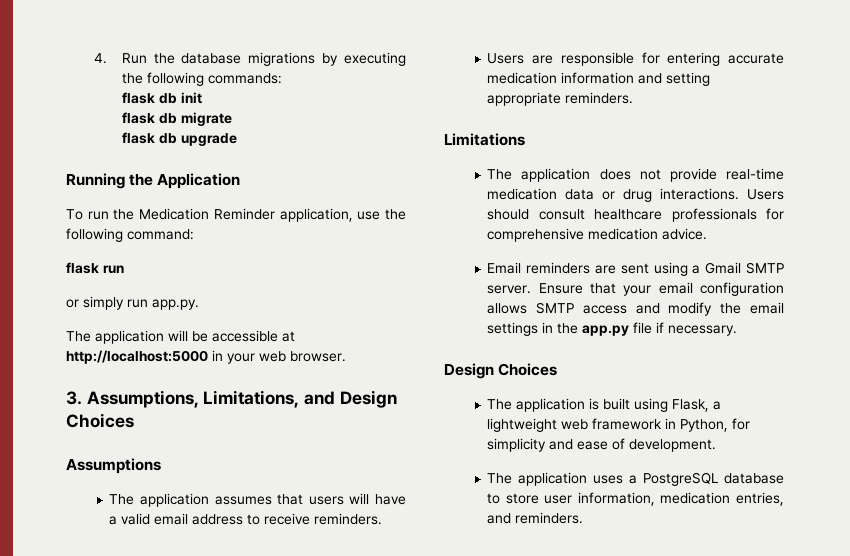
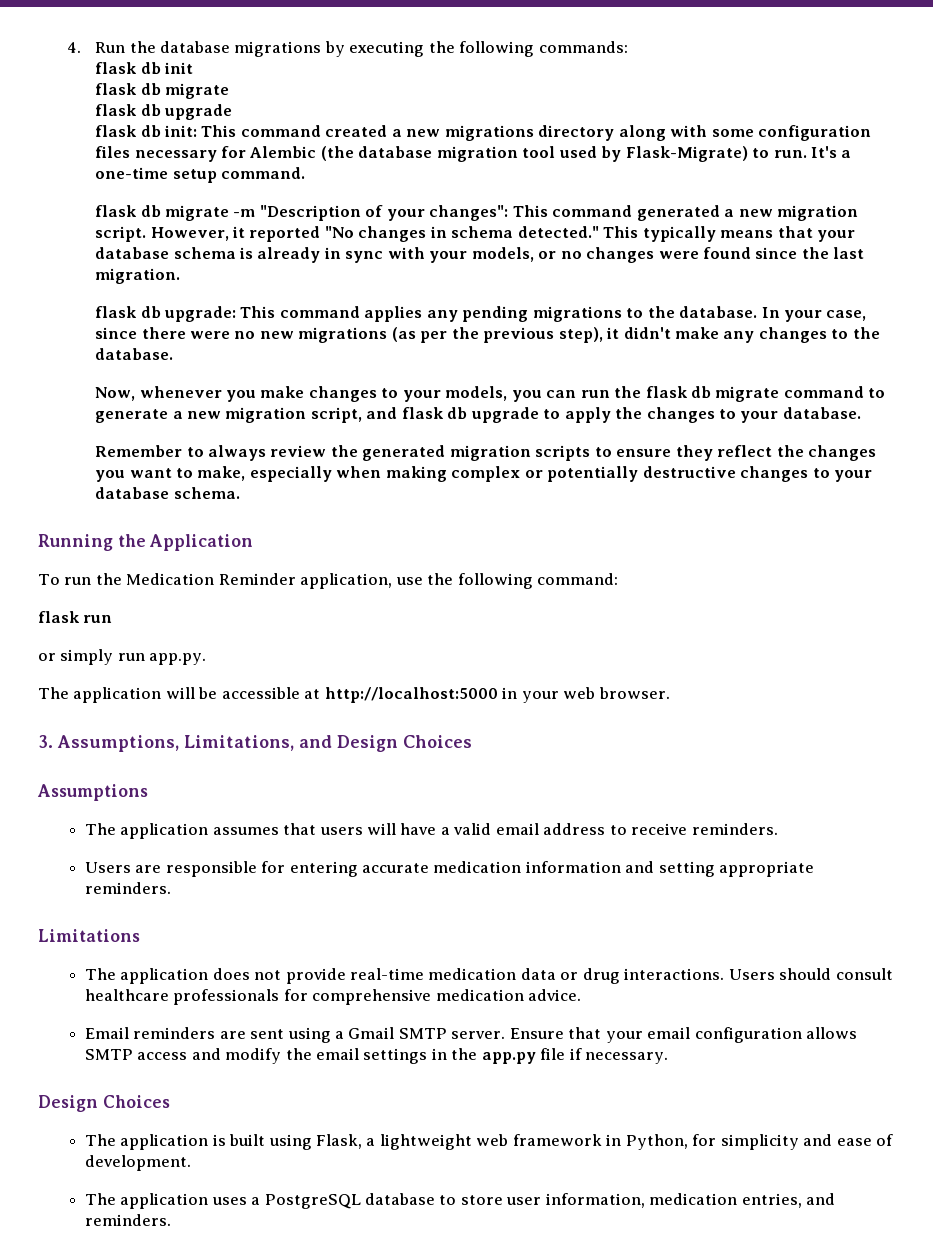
+ flask db init: This command created a new migrations directory along with some configuration files necessary for Alembic (the database migration tool used by Flask-Migrate) to run. It's a one-time setup command.
+ flask db migrate -m "Description of your changes": This command generated a new migration script. However, it reported "No changes in schema detected." This typically means that your database schema is already in sync with your models, or no changes were found since the last migration.
+ flask db upgrade: This command applies any pending migrations to the database. In your case, since there were no new migrations (as per the previous step), it didn't make any changes to the database.
+ Now, whenever you make changes to your models, you can run the flask db migrate command to generate a new migration script, and flask db upgrade to apply the changes to your database.
+ Remember to always review the generated migration scripts to ensure they reflect the changes you want to make, especially when making complex or potentially destructive changes to your database schema.

